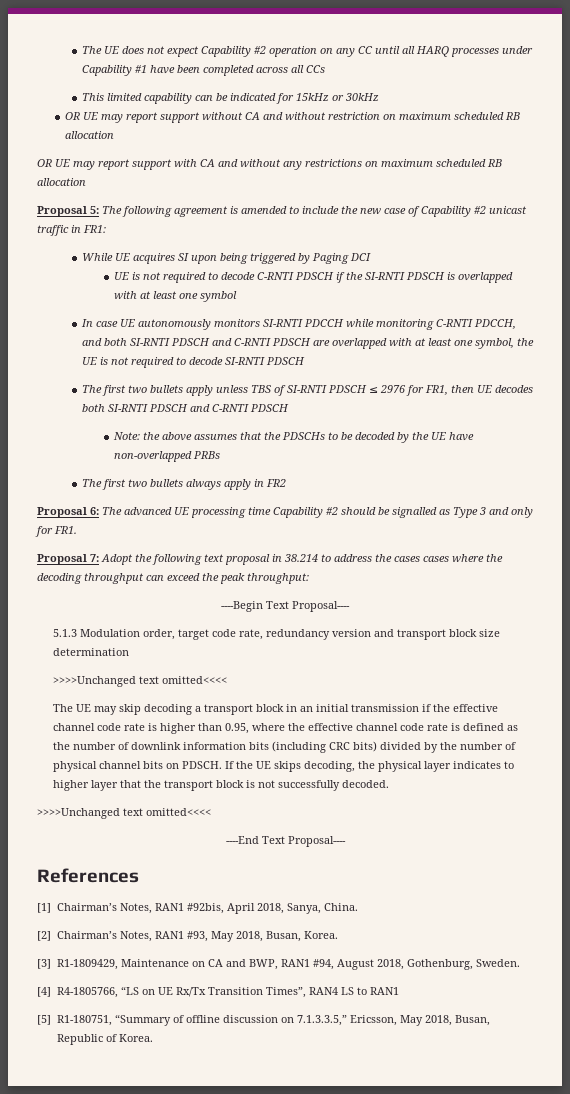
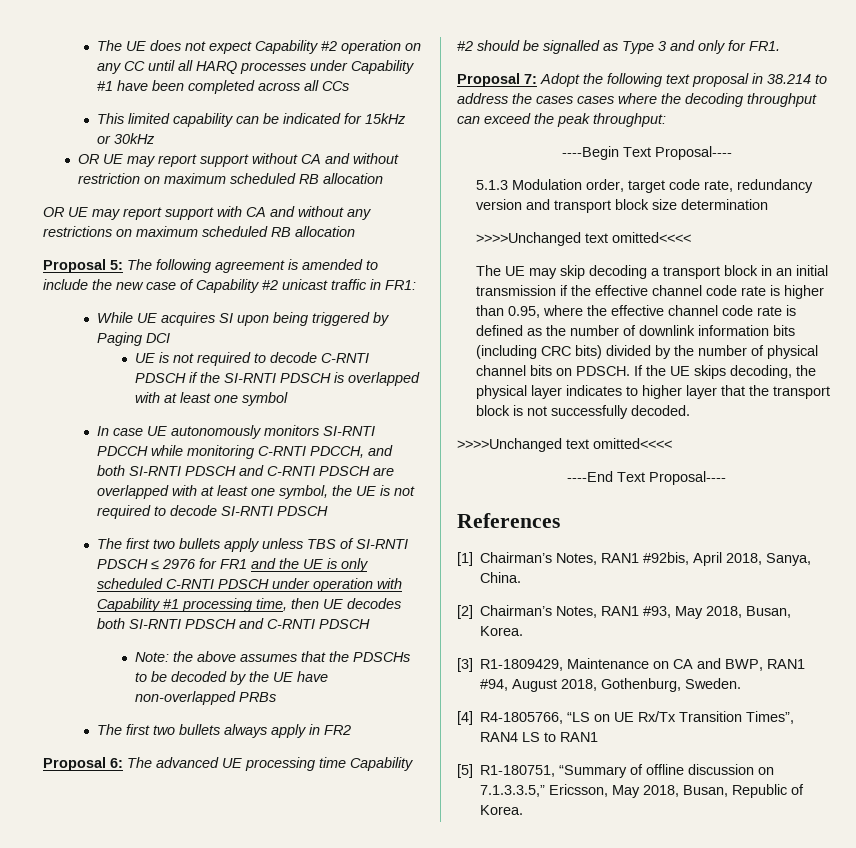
- The first two bullets apply unless TBS of SI-RNTI PDSCH ≤ 2976 for FR1, then UE decodes both SI-RNTI PDSCH and C-RNTI PDSCH
+ The first two bullets apply unless TBS of SI-RNTI PDSCH ≤ 2976 for FR1 and the UE is only scheduled C-RNTI PDSCH under operation with Capability #1 processing time, then UE decodes both SI-RNTI PDSCH and C-RNTI PDSCH

